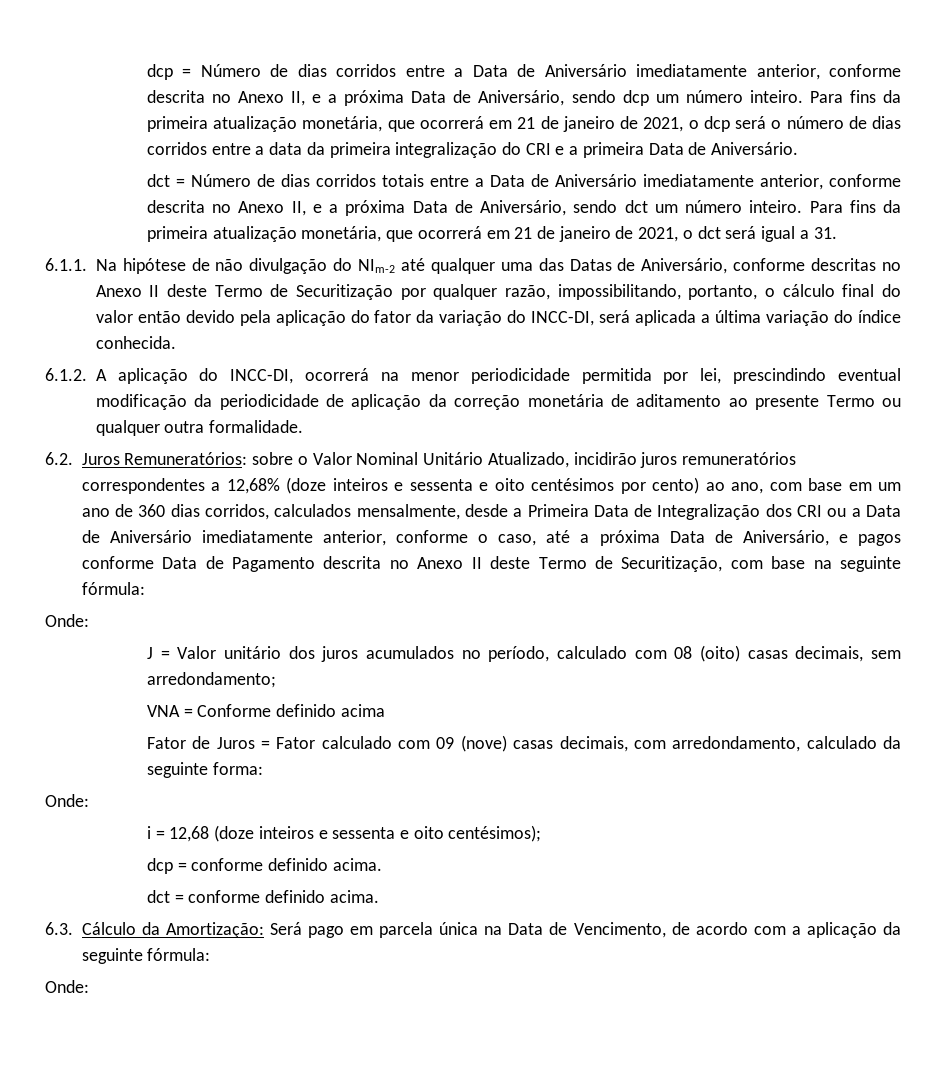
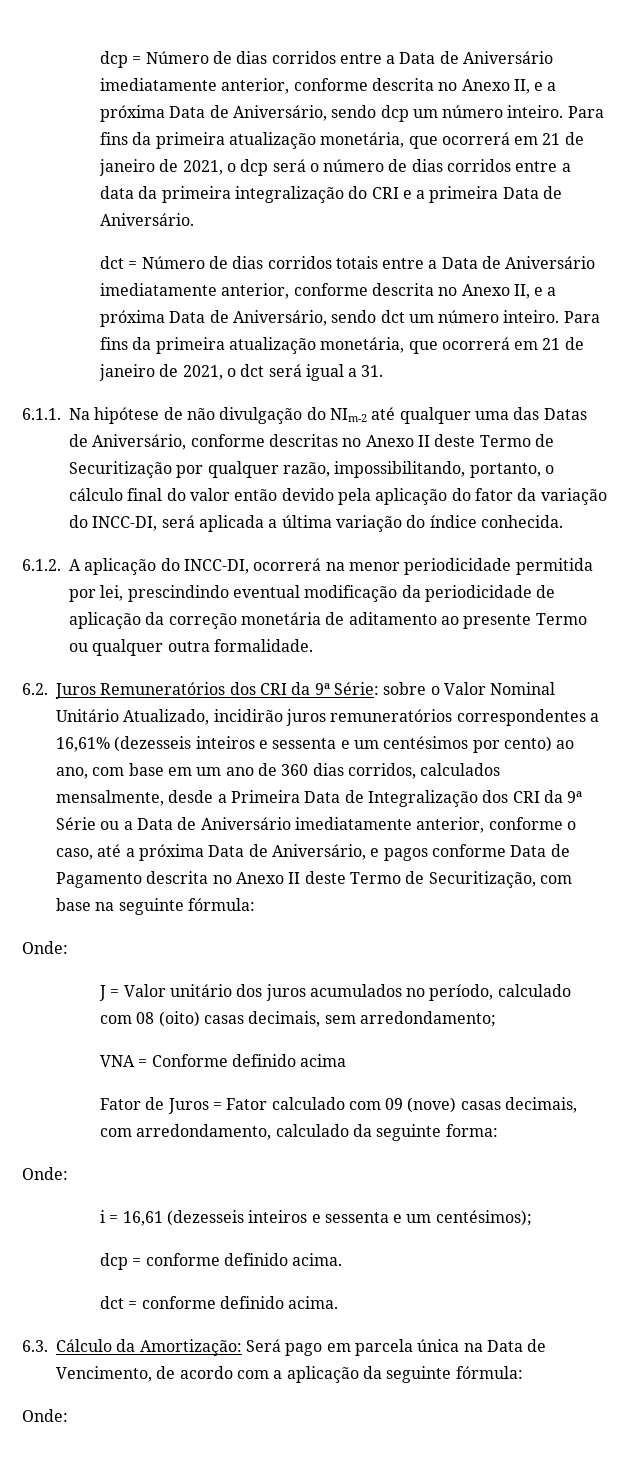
- 6.2. Juros Remuneratórios:
+ 6.2. Juros Remuneratórios dos CRI da 9ª Série:
- sobre o Valor Nominal Unitário Atualizado, incidirão juros remuneratórios correspondentes a 12,68% (doze inteiros e sessenta e oito centésimos por cento) ao ano, com base em um ano de 360 dias corridos, calculados mensalmente, desde a Primeira Data de Integralização dos CRI ou a Data de Aniversário imediatamente anterior, conforme o caso, até a próxima Data de Aniversário, e pagos conforme Data de Pagamento descrita no Anexo II deste Termo de Securitização, com base na seguinte fórmula:
+ sobre o Valor Nominal Unitário Atualizado, incidirão juros remuneratórios correspondentes a 16,61% (dezesseis inteiros e sessenta e um centésimos por cento) ao ano, com base em um ano de 360 dias corridos, calculados mensalmente, desde a Primeira Data de Integralização dos CRI da 9ª Série ou a Data de Aniversário imediatamente anterior, conforme o caso, até a próxima Data de Aniversário, e pagos conforme Data de Pagamento descrita no Anexo II deste Termo de Securitização, com base na seguinte fórmula:
- i = 12,68 (doze inteiros e sessenta e oito centésimos);
+ i = 16,61 (dezesseis inteiros e sessenta e um centésimos);

